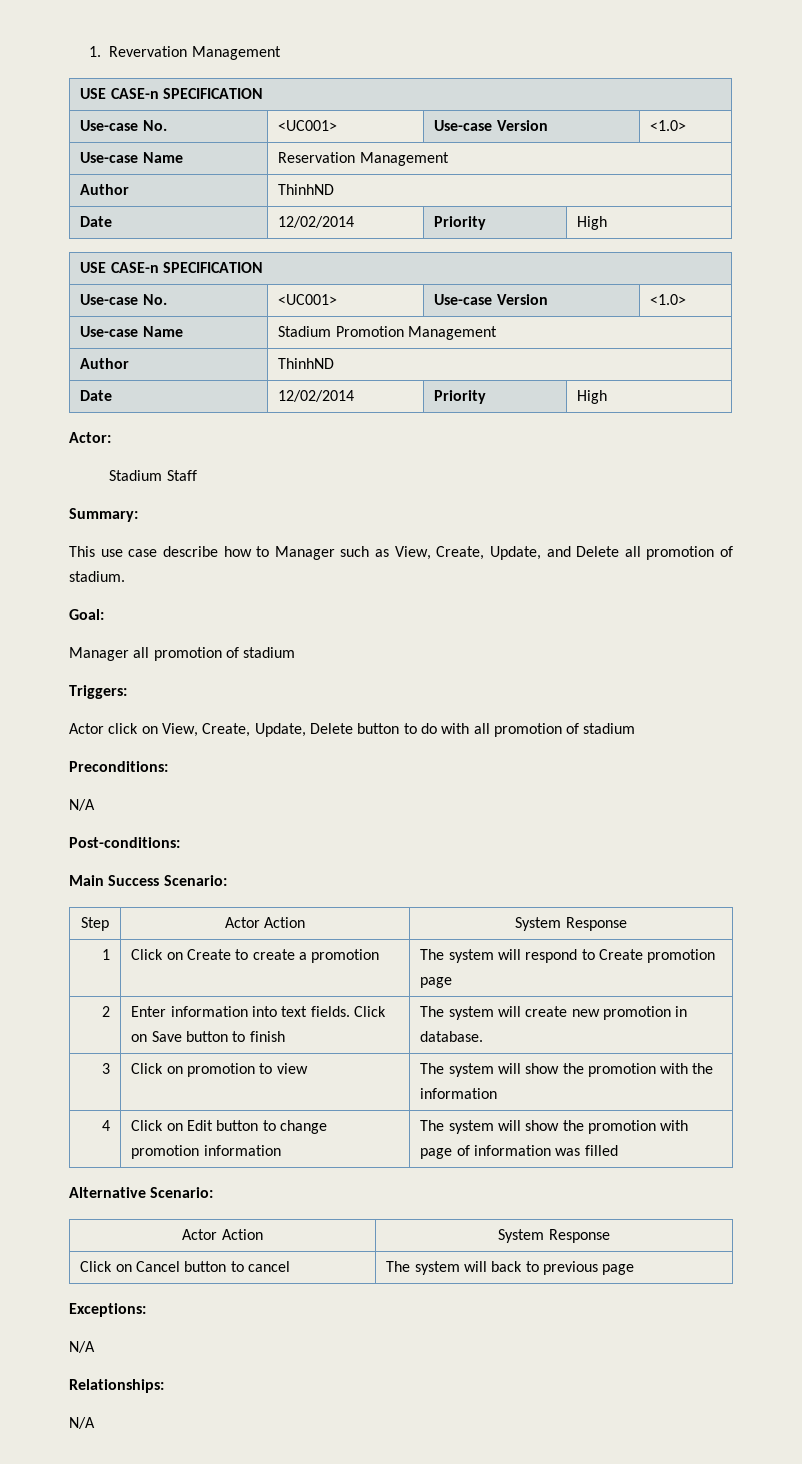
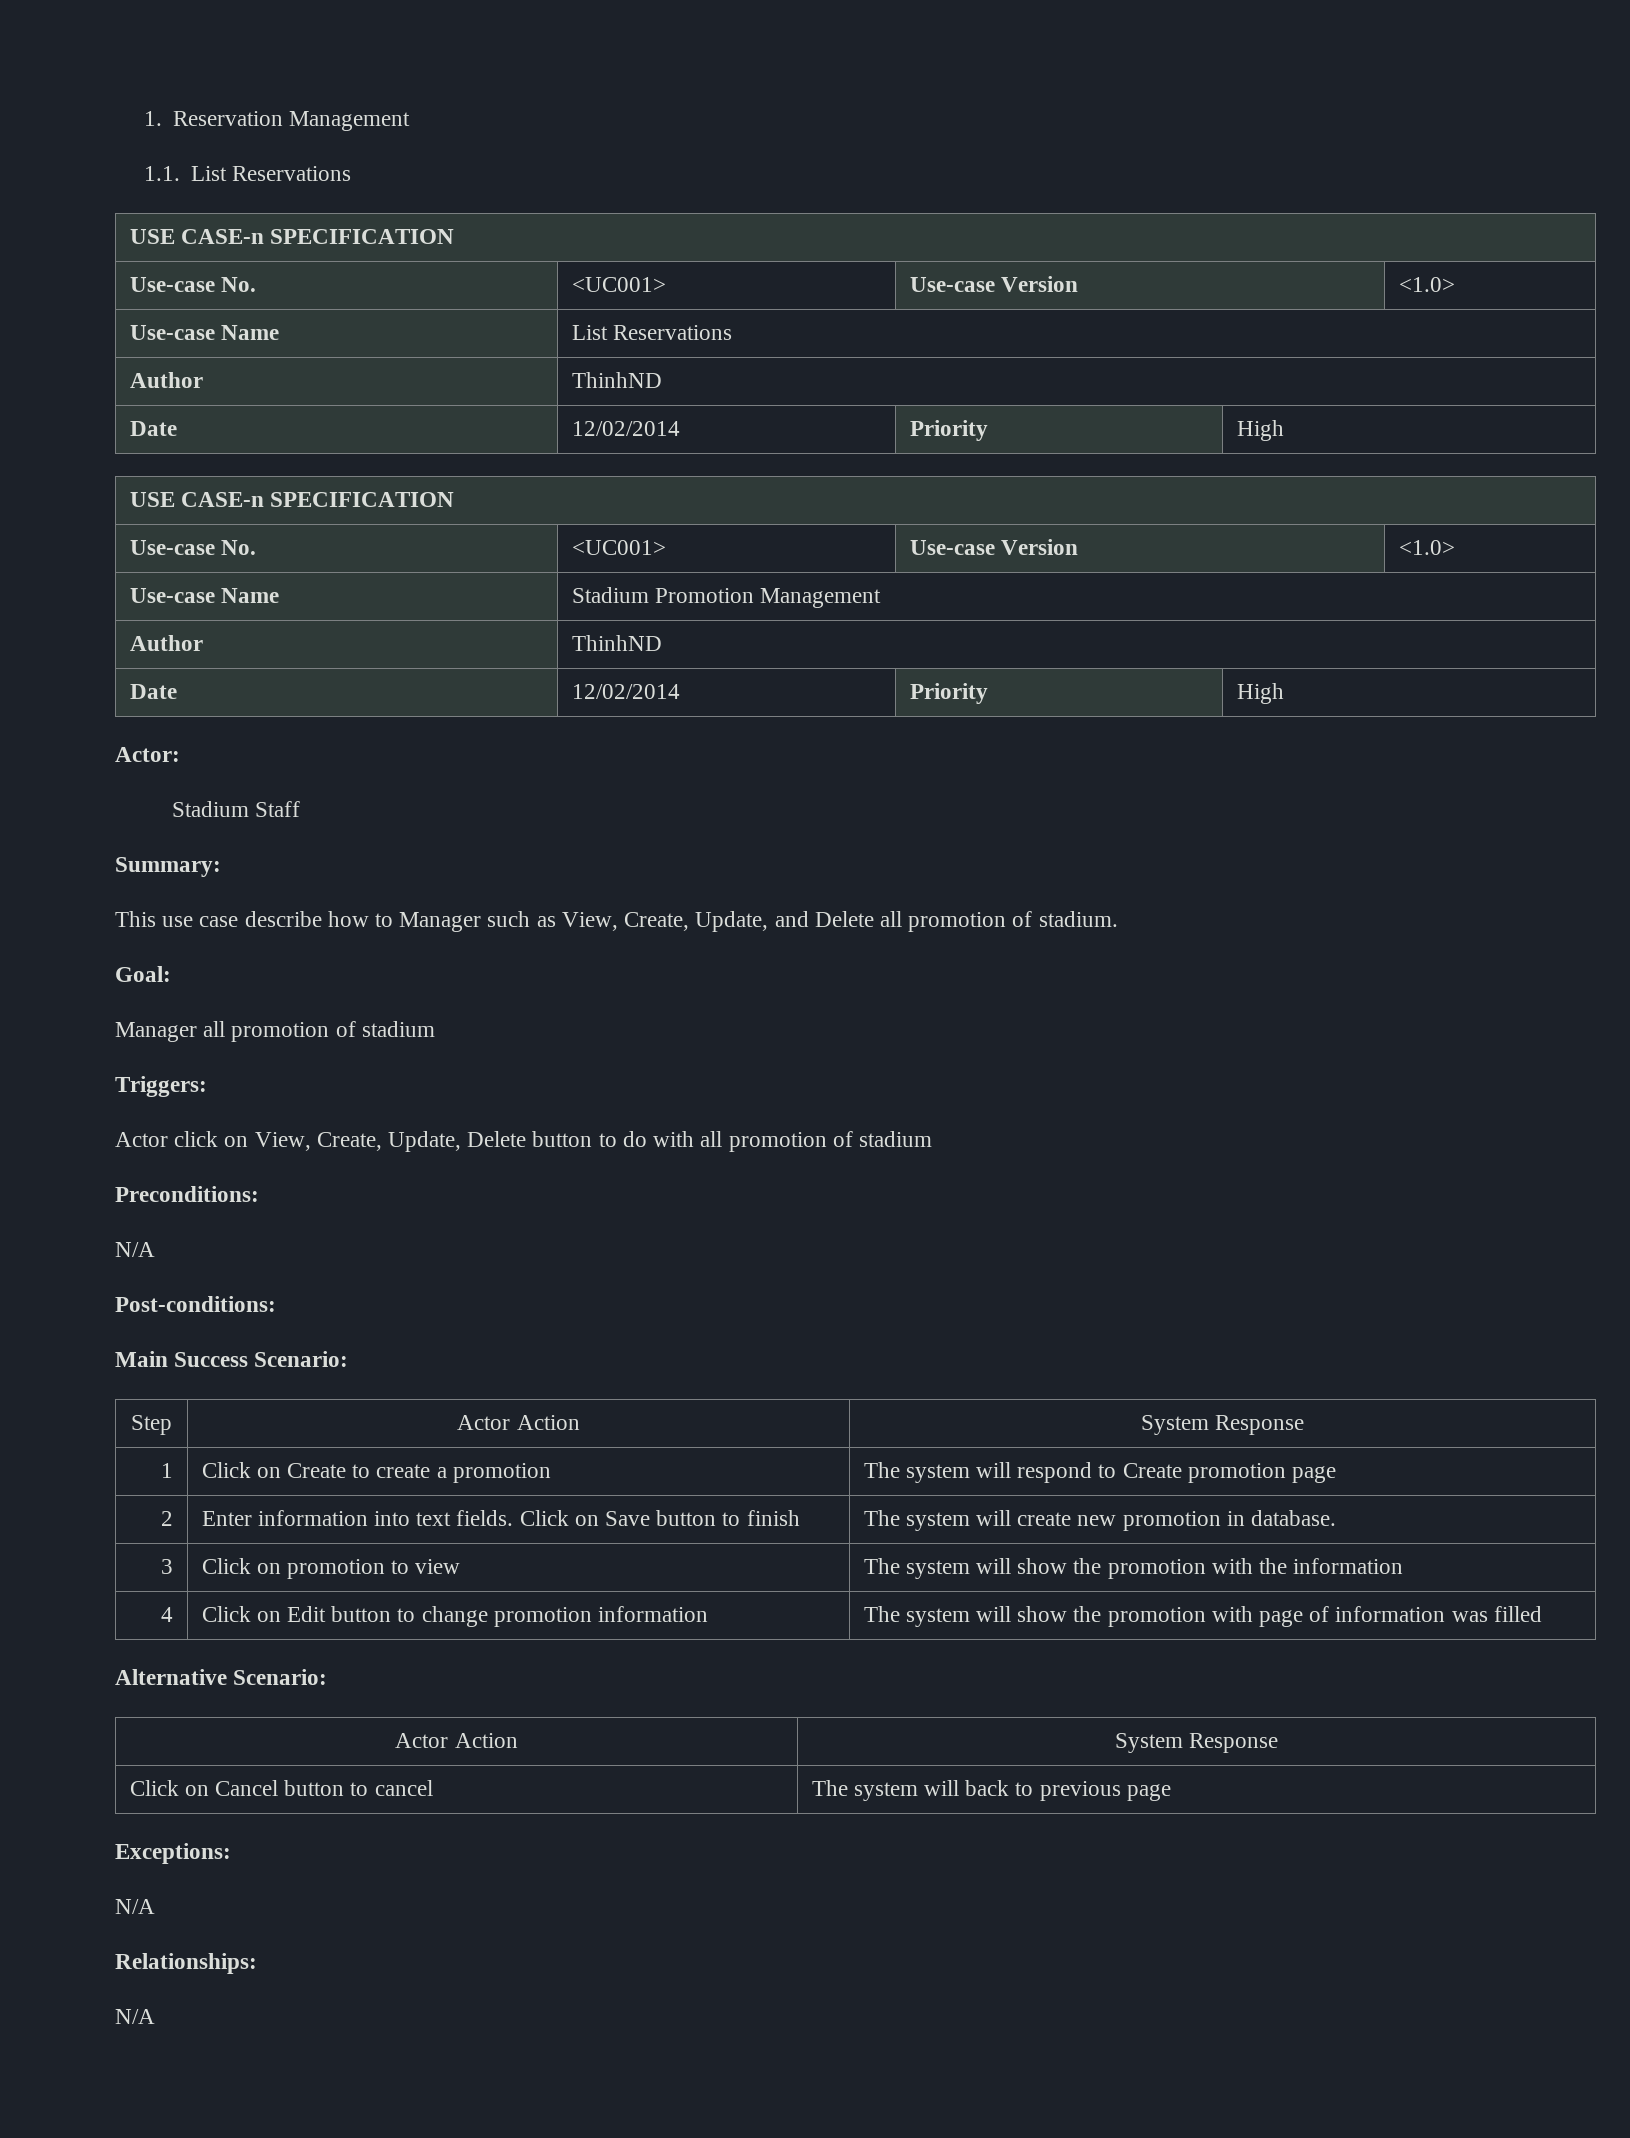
- 1. Revervation Management
+ 1. Reservation Management
+ 1.1. List Reservations
- Use-case Name | Reservation Management
+ Use-case Name | List Reservations

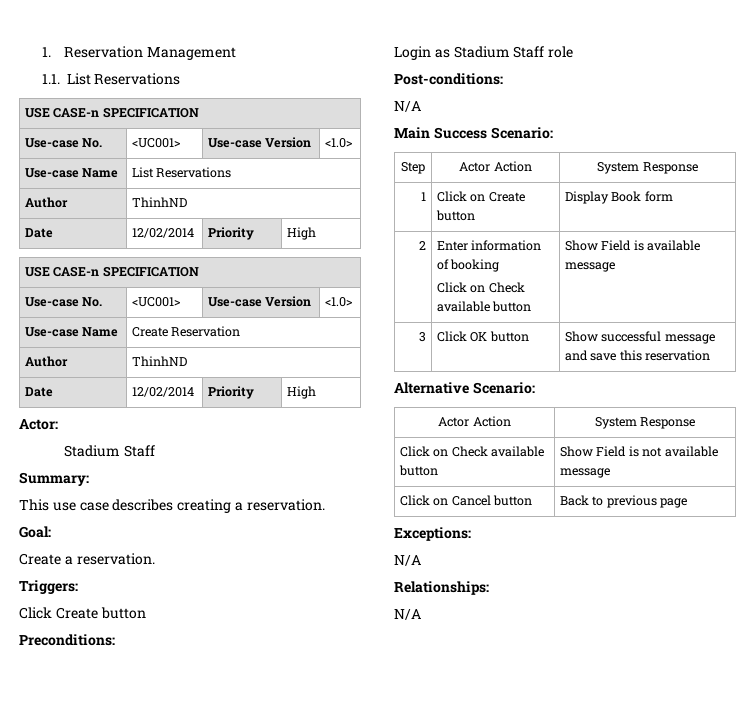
- Use-case Name | Stadium Promotion Management
+ Use-case Name | Create Reservation
- This use case describe how to Manager such as View, Create, Update, and Delete all promotion of stadium.
+ This use case describes creating a reservation.
  Goal:
- Manager all promotion of stadium
+ Create a reservation.
  Triggers:
- Actor click on View, Create, Update, Delete button to do with all promotion of stadium
+ Click Create button
  Preconditions:
- N/A
+ Login as Stadium Staff role
  Post-conditions:
+ N/A
- 1 | Click on Create to create a promotion | The system will respond to Create promotion page
- 2 | Enter information into text fields. Click on Save button to finish | The system will create new promotion in database.
- 3 | Click on promotion to view | The system will show the promotion with the information
- 4 | Click on Edit button to change promotion information | The system will show the promotion with page of information was filled
+ 1 | Click on Create button | Display Book form
+ 2 | Enter information of booking
+ Click on Check available button | Show Field is available message
+ 3 | Click OK button | Show successful message and save this reservation
- Click on Cancel button to cancel | The system will back to previous page
+ Click on Check available button | Show Field is not available message
+ Click on Cancel button | Back to previous page

